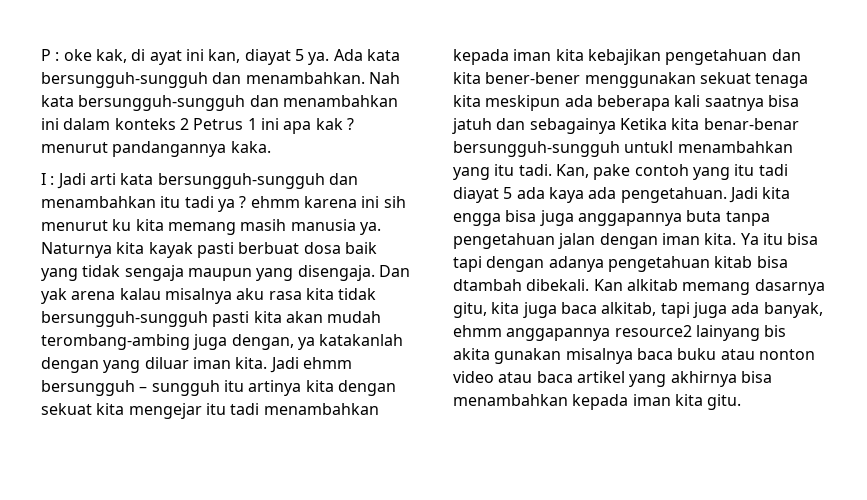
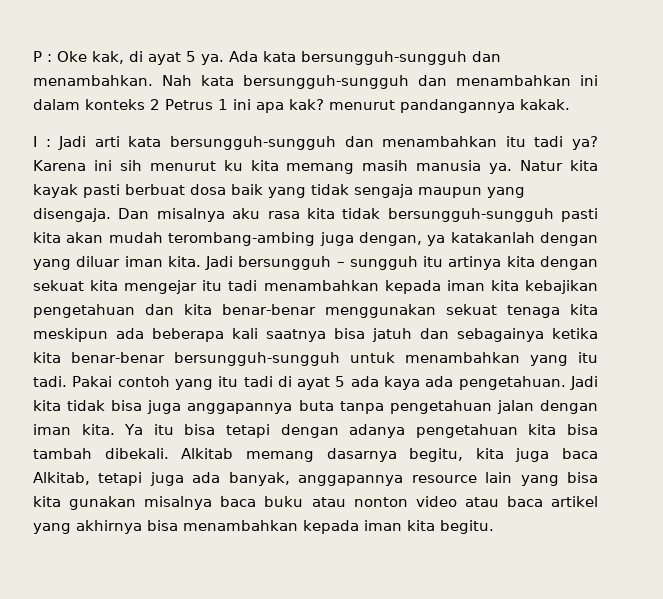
- P : oke kak, di ayat ini kan, diayat 5 ya.
+ P : Oke kak, di ayat 5 ya.
- Nah kata bersungguh-sungguh dan menambahkan ini dalam konteks 2 Petrus 1 ini apa kak ? menurut pandangannya kaka.
+ Nah kata bersungguh-sungguh dan menambahkan ini dalam konteks 2 Petrus 1 ini apa kak? menurut pandangannya kakak.
- I : Jadi arti kata bersungguh-sungguh dan menambahkan itu tadi ya ? ehmm karena ini sih menurut ku kita memang masih manusia ya.
+ I : Jadi arti kata bersungguh-sungguh dan menambahkan itu tadi ya? Karena ini sih menurut ku kita memang masih manusia ya.
- Naturnya kita kayak pasti berbuat dosa baik yang tidak sengaja maupun yang disengaja.
+ Natur kita kayak pasti berbuat dosa baik yang tidak sengaja maupun yang disengaja.
- Dan yak arena kalau misalnya aku rasa kita tidak bersungguh-sungguh pasti kita akan mudah terombang-ambing juga dengan, ya katakanlah dengan yang diluar iman kita.
+ Dan misalnya aku rasa kita tidak bersungguh-sungguh pasti kita akan mudah terombang-ambing juga dengan, ya katakanlah dengan yang diluar iman kita.
- Jadi ehmm bersungguh – sungguh itu artinya kita dengan sekuat kita mengejar itu tadi menambahkan kepada iman kita kebajikan pengetahuan dan kita bener-bener menggunakan sekuat tenaga kita meskipun ada beberapa kali saatnya bisa jatuh dan sebagainya Ketika kita benar-benar bersungguh-sungguh untukl menambahkan yang itu tadi.
+ Jadi bersungguh – sungguh itu artinya kita dengan sekuat kita mengejar itu tadi menambahkan kepada iman kita kebajikan pengetahuan dan kita benar-benar menggunakan sekuat tenaga kita meskipun ada beberapa kali saatnya bisa jatuh dan sebagainya ketika kita benar-benar bersungguh-sungguh untuk menambahkan yang itu tadi.
- Kan, pake contoh yang itu tadi diayat 5 ada kaya ada pengetahuan.
+ Pakai contoh yang itu tadi di ayat 5 ada kaya ada pengetahuan.
- Jadi kita engga bisa juga anggapannya buta tanpa pengetahuan jalan dengan iman kita.
+ Jadi kita tidak bisa juga anggapannya buta tanpa pengetahuan jalan dengan iman kita.
- Ya itu bisa tapi dengan adanya pengetahuan kitab bisa dtambah dibekali. Kan alkitab memang dasarnya gitu, kita juga baca alkitab, tapi juga ada banyak, ehmm anggapannya resource2 lainyang bis akita gunakan misalnya baca buku atau nonton video atau baca artikel yang akhirnya bisa menambahkan kepada iman kita gitu.
+ Ya itu bisa tetapi dengan adanya pengetahuan kita bisa tambah dibekali. Alkitab memang dasarnya begitu, kita juga baca Alkitab, tetapi juga ada banyak, anggapannya resource lain yang bisa kita gunakan misalnya baca buku atau nonton video atau baca artikel yang akhirnya bisa menambahkan kepada iman kita begitu.

